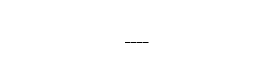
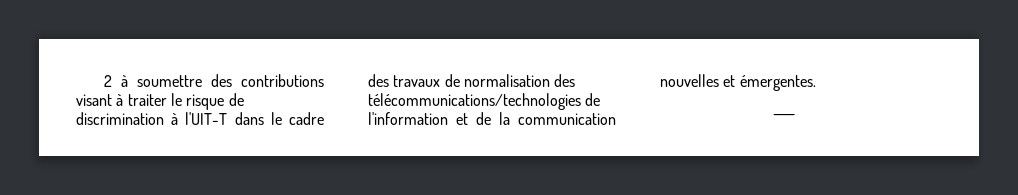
+ 2 à soumettre des contributions visant à traiter le risque de discrimination à l'UIT-T dans le cadre des travaux de normalisation des télécommunications/technologies de l'information et de la communication nouvelles et émergentes.

